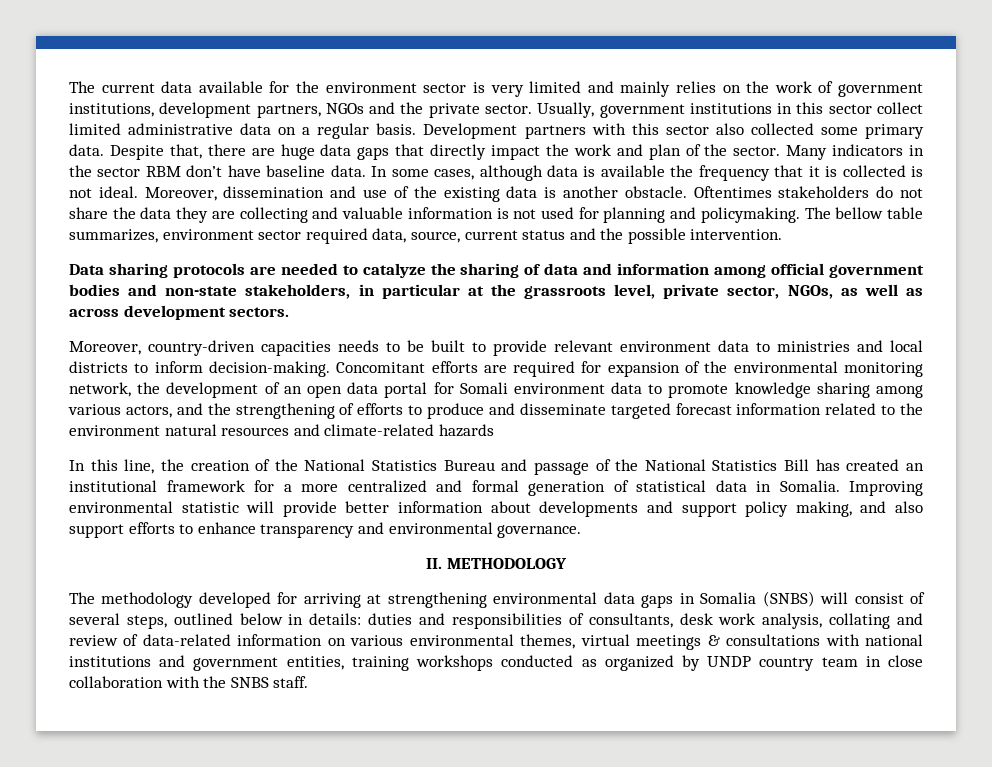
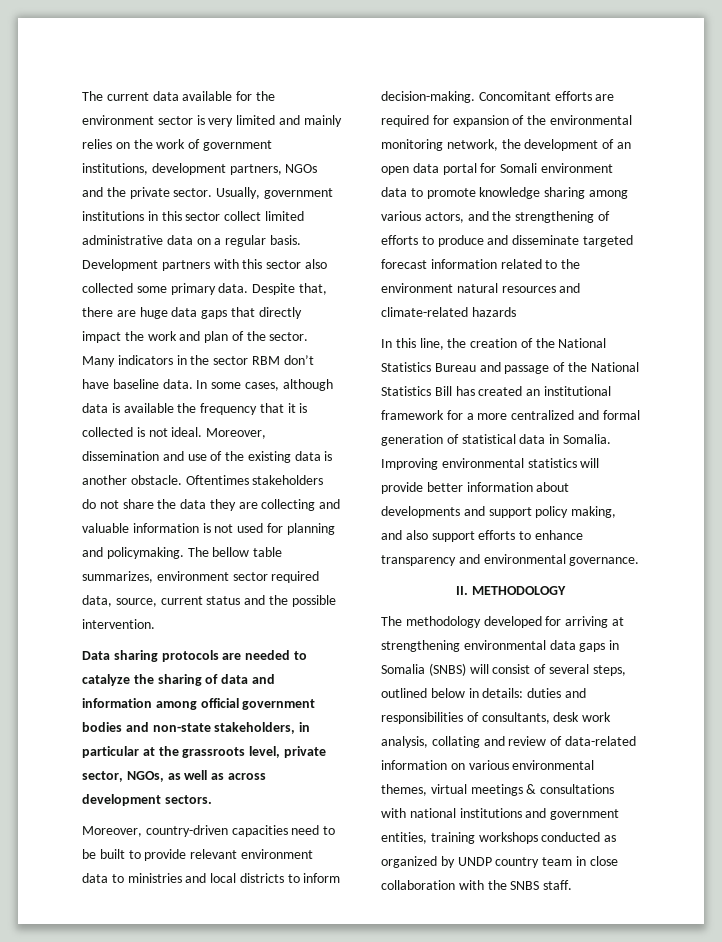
- Moreover, country-driven capacities needs to be built to provide relevant environment data to ministries and local districts to inform decision-making.
+ Moreover, country-driven capacities need to be built to provide relevant environment data to ministries and local districts to inform decision-making.
- Improving environmental statistic will provide better information about developments and support policy making, and also support efforts to enhance transparency and environmental governance.
+ Improving environmental statistics will provide better information about developments and support policy making, and also support efforts to enhance transparency and environmental governance.

